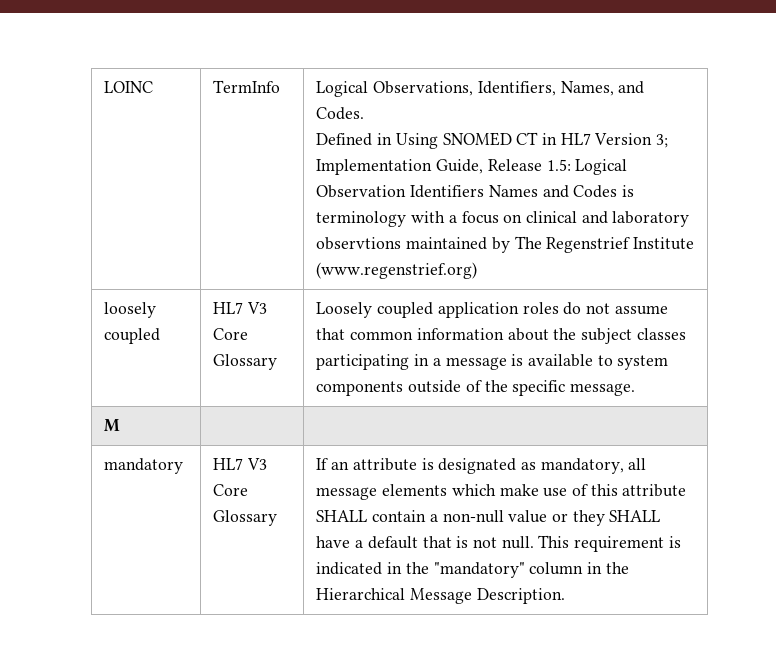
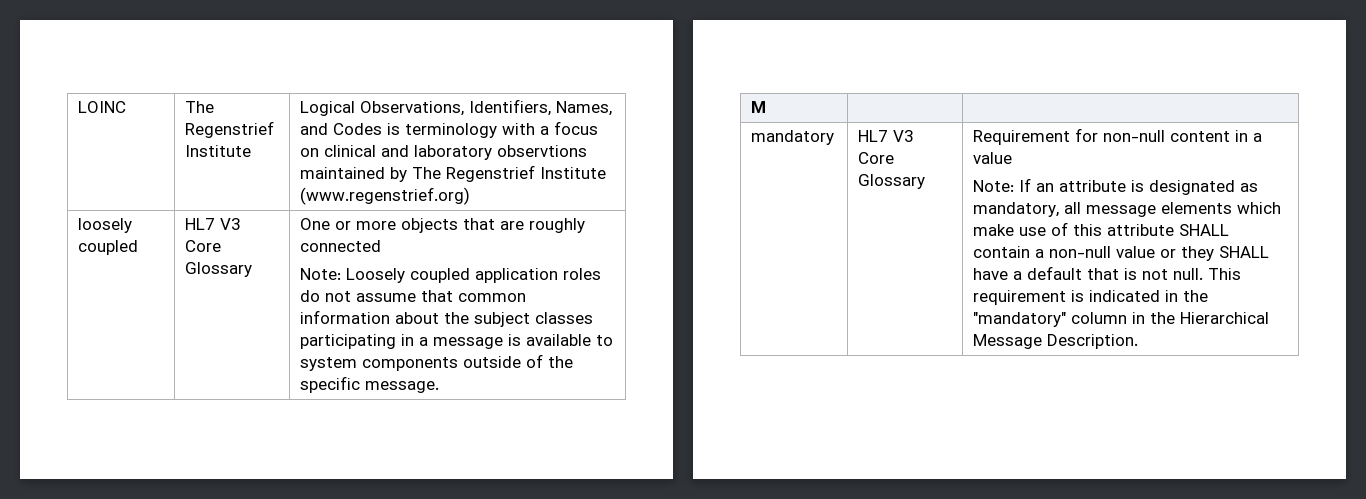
- LOINC | TermInfo
+ LOINC | The Regenstrief Institute
- Logical Observations, Identifiers, Names, and Codes.
- Defined in Using SNOMED CT in HL7 Version 3; Implementation Guide, Release 1.5: Logical Observation Identifiers Names and Codes is terminology with a focus on clinical and laboratory observtions maintained by The Regenstrief Institute (www.regenstrief.org)
+ Logical Observations, Identifiers, Names, and Codes is terminology with a focus on clinical and laboratory observtions maintained by The Regenstrief Institute (www.regenstrief.org)
- Loosely coupled application roles do not assume that common information about the subject classes participating in a message is available to system components outside of the specific message.
+ One or more objects that are roughly connected
+ Note: Loosely coupled application roles do not assume that common information about the subject classes participating in a message is available to system components outside of the specific message.
- If an attribute is designated as mandatory, all message elements which make use of this attribute SHALL contain a non-null value or they SHALL have a default that is not null.
+ Requirement for non-null content in a value
+ Note: If an attribute is designated as mandatory, all message elements which make use of this attribute SHALL contain a non-null value or they SHALL have a default that is not null.

